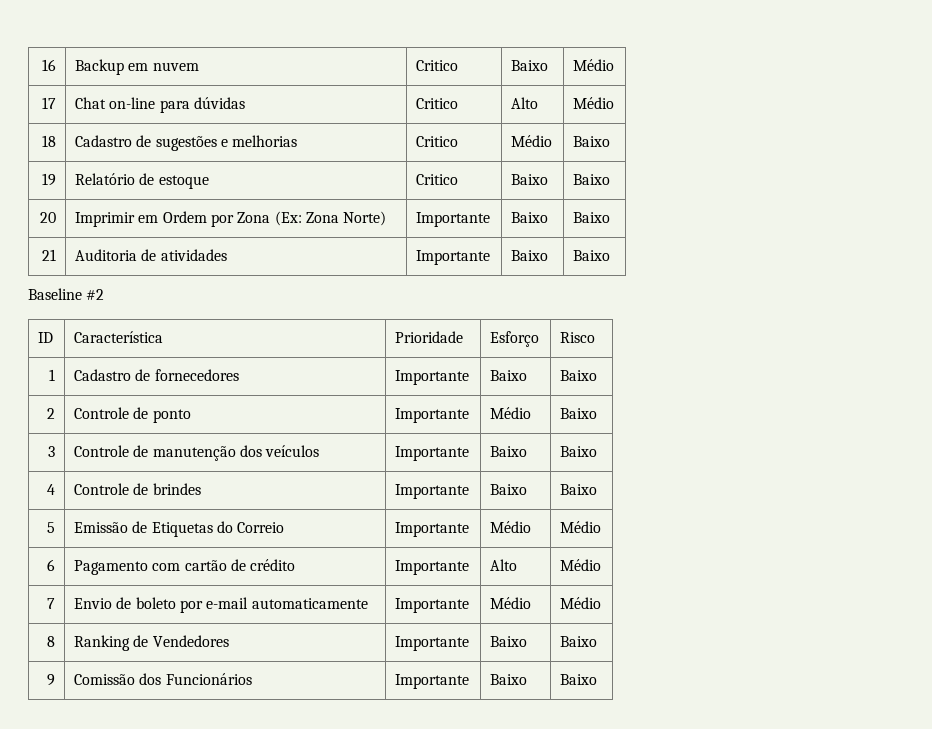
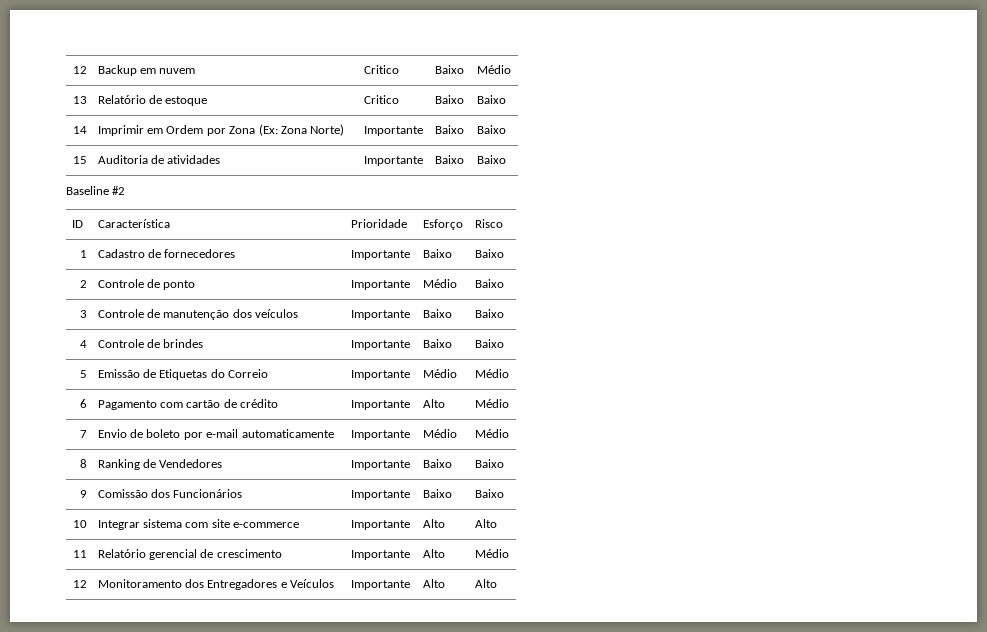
- 16 | Backup em nuvem | Critico | Baixo | Médio
+ 12 | Backup em nuvem | Critico | Baixo | Médio
- 17 | Chat on-line para dúvidas | Critico | Alto | Médio
- 18 | Cadastro de sugestões e melhorias | Critico | Médio | Baixo
- 19 | Relatório de estoque | Critico | Baixo | Baixo
+ 13 | Relatório de estoque | Critico | Baixo | Baixo
- 20 | Imprimir em Ordem por Zona (Ex: Zona Norte) | Importante | Baixo | Baixo
+ 14 | Imprimir em Ordem por Zona (Ex: Zona Norte) | Importante | Baixo | Baixo
- 21 | Auditoria de atividades | Importante | Baixo | Baixo
+ 15 | Auditoria de atividades | Importante | Baixo | Baixo
+ 10 | Integrar sistema com site e-commerce | Importante | Alto | Alto
+ 11 | Relatório gerencial de crescimento | Importante | Alto | Médio
+ 12 | Monitoramento dos Entregadores e Veículos | Importante | Alto | Alto

